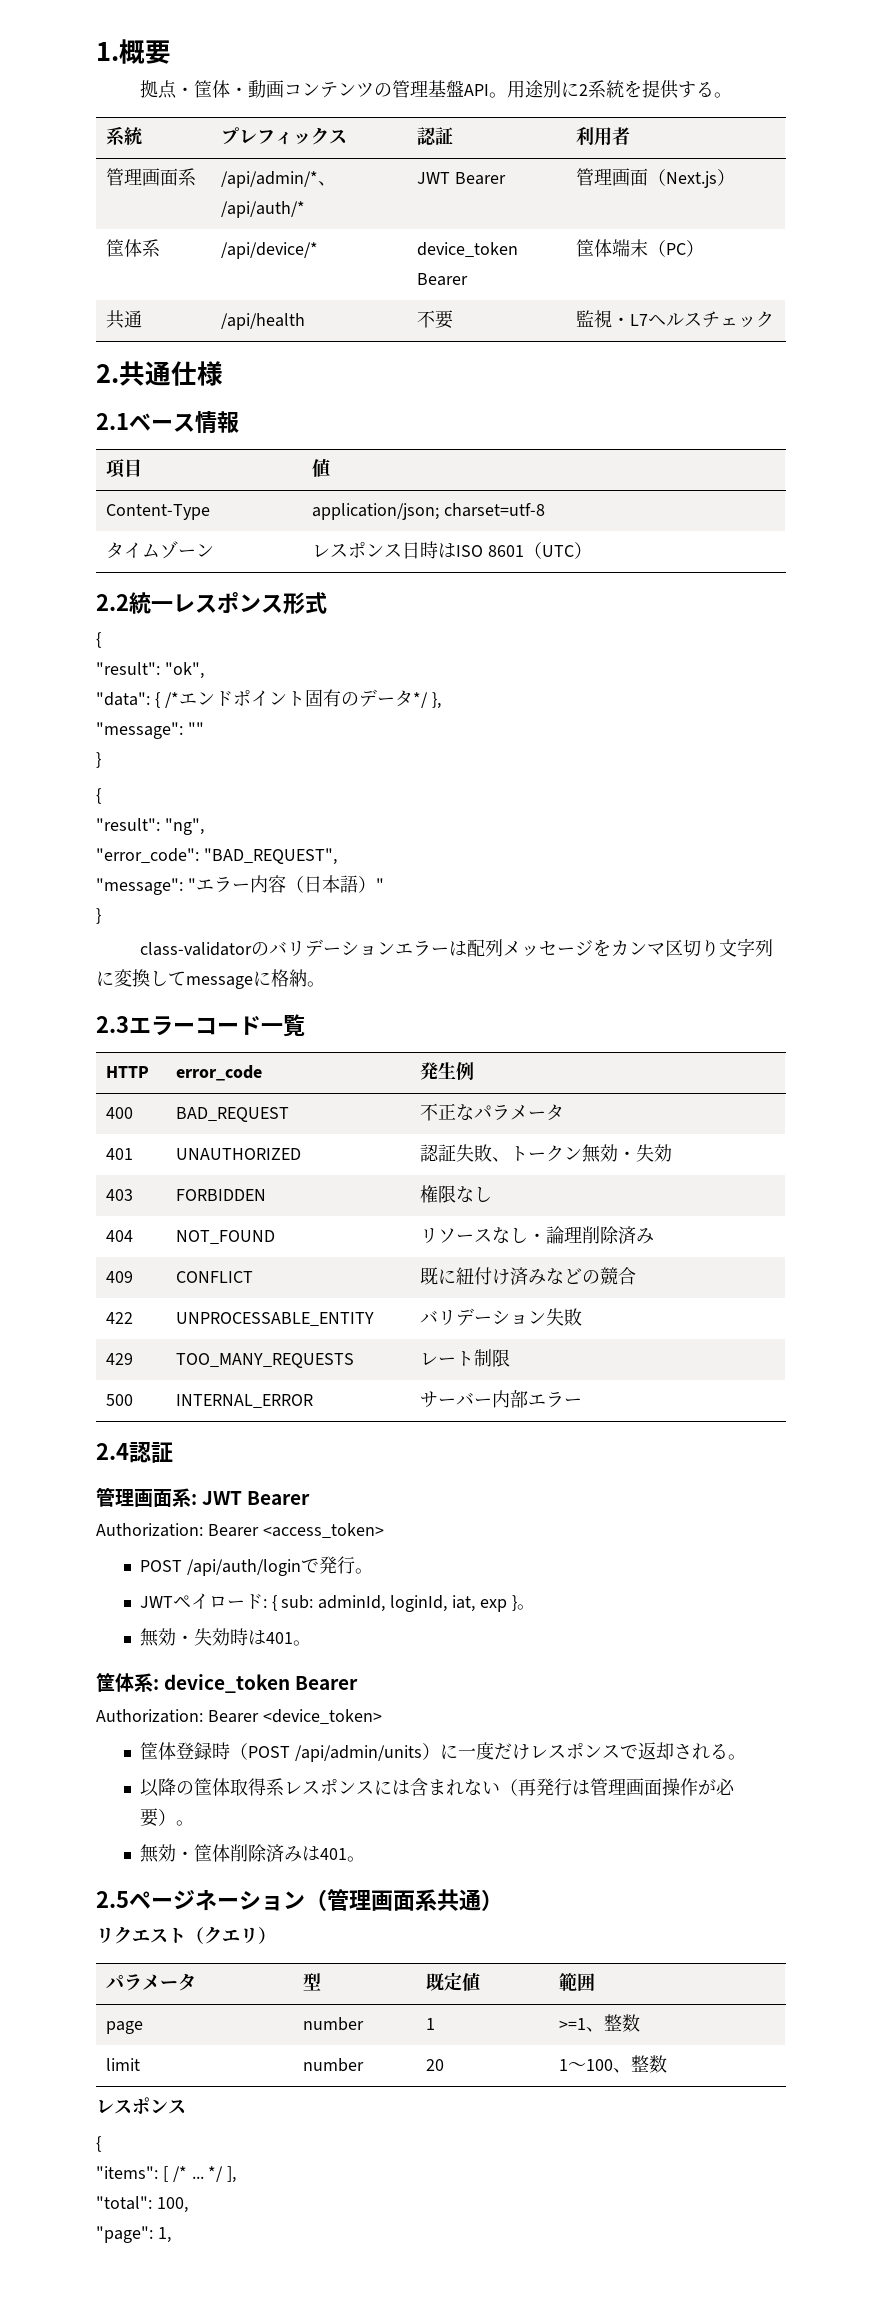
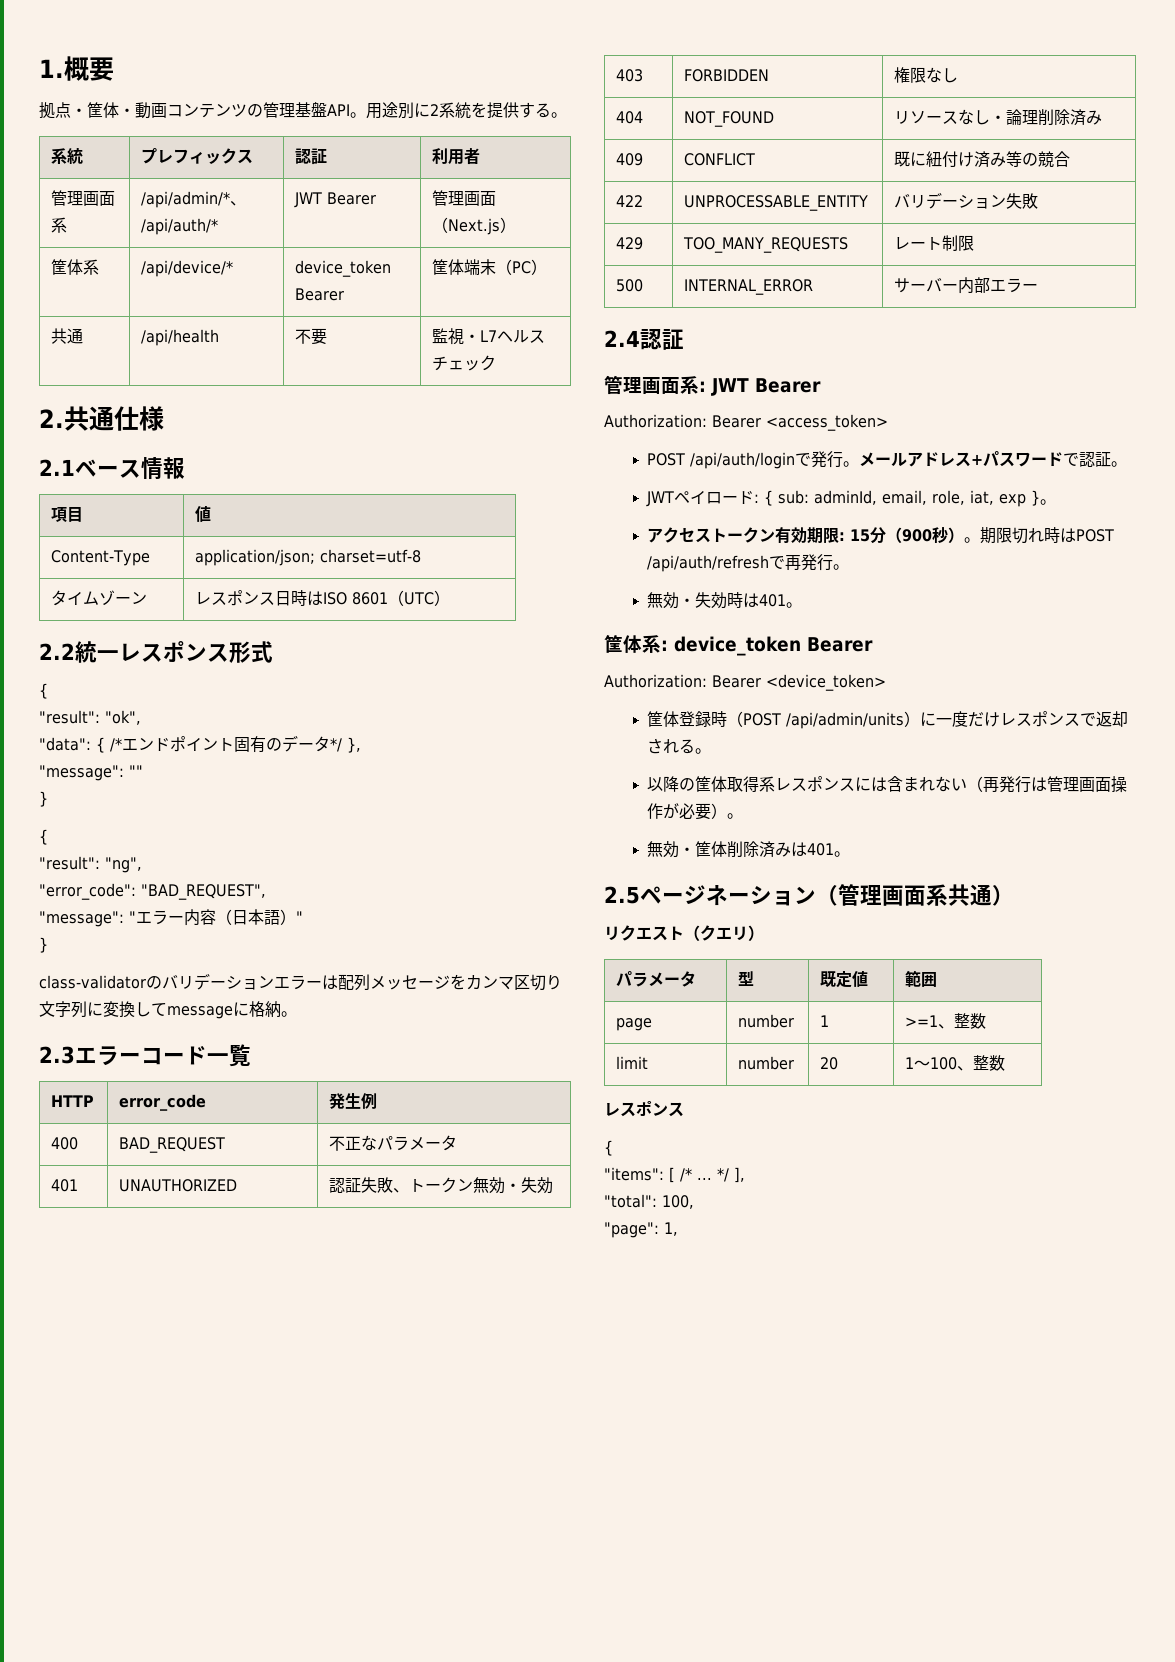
- 409 | CONFLICT | 既に紐付け済みなどの競合
+ 409 | CONFLICT | 既に紐付け済み等の競合
+ メールアドレス+パスワードで認証。
- JWTペイロード: { sub: adminId, loginId, iat, exp }。
+ JWTペイロード: { sub: adminId, email, role, iat, exp }。
+ アクセストークン有効期限: 15分（900秒）。期限切れ時はPOST /api/auth/refreshで再発行。

